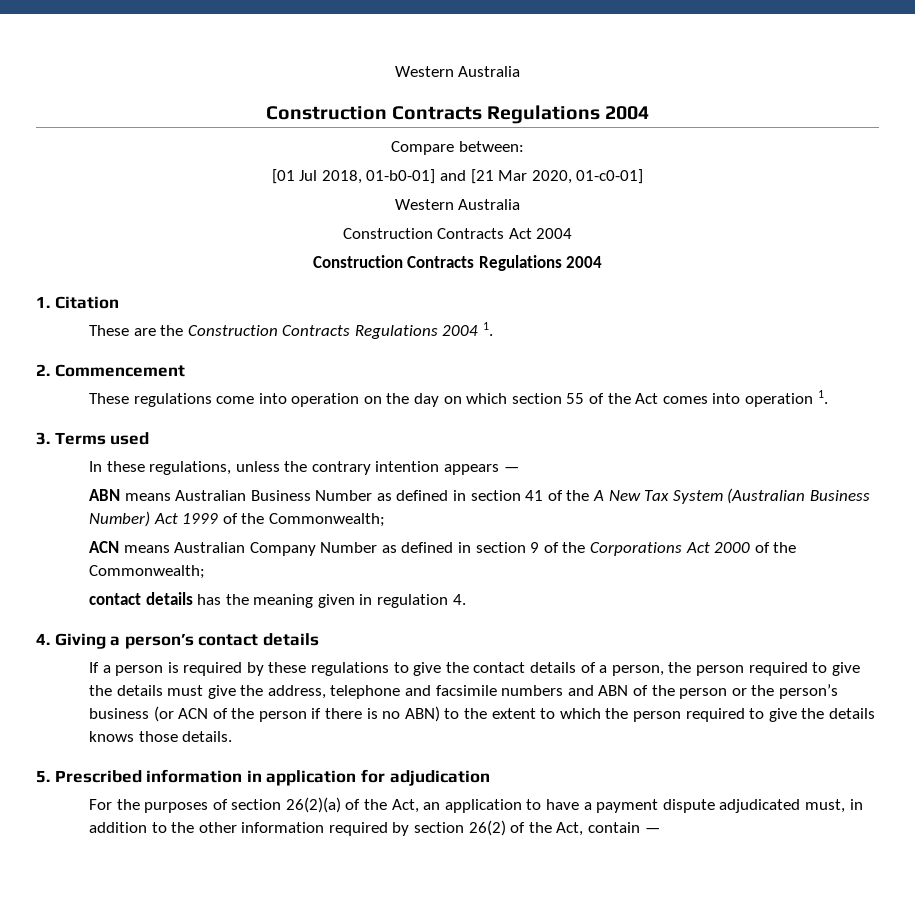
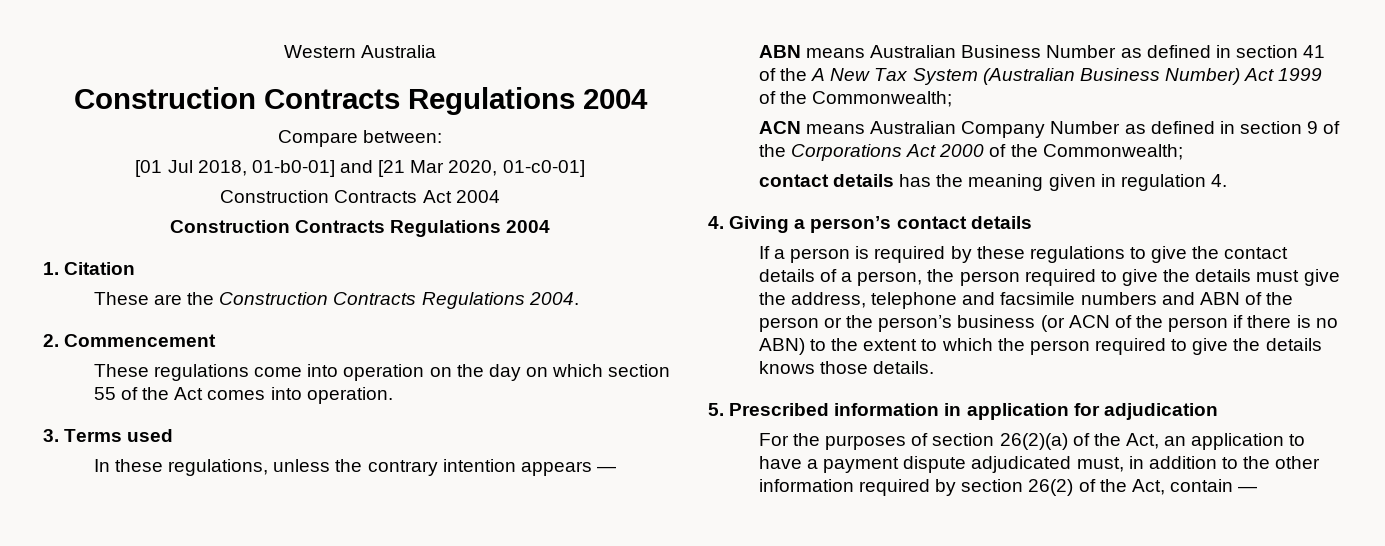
  [01 Jul 2018, 01-b0-01] and [21 Mar 2020, 01-c0-01]
- Western Australia
- These are the Construction Contracts Regulations 2004 1.
+ These are the Construction Contracts Regulations 2004.
- These regulations come into operation on the day on which section 55 of the Act comes into operation 1.
+ These regulations come into operation on the day on which section 55 of the Act comes into operation.

